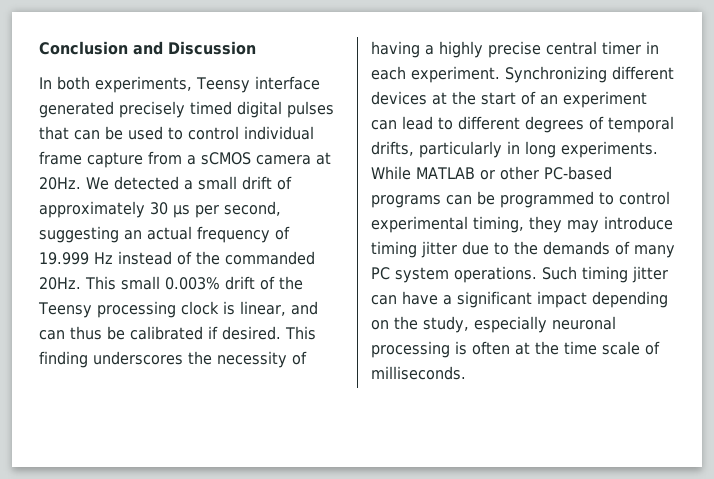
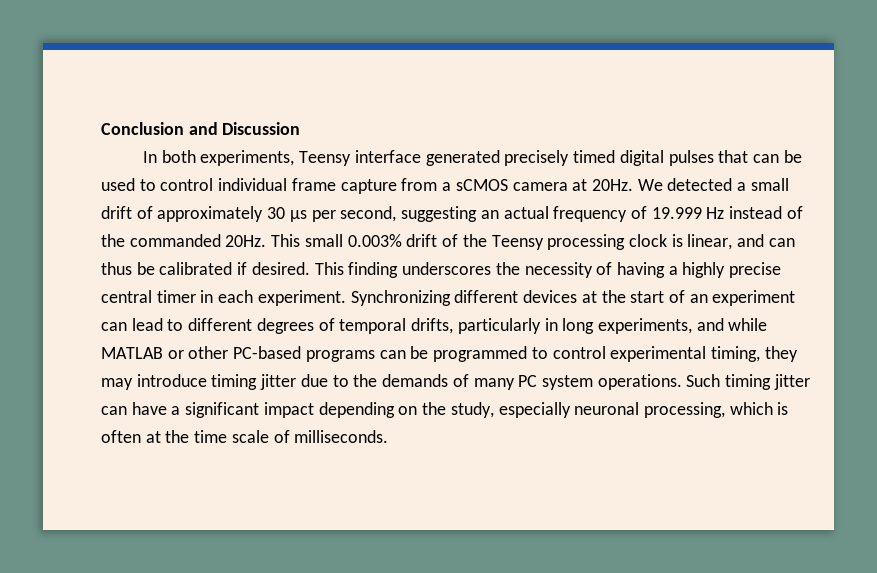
- Synchronizing different devices at the start of an experiment can lead to different degrees of temporal drifts, particularly in long experiments. While MATLAB or other PC-based programs can be programmed to control experimental timing, they may introduce timing jitter due to the demands of many PC system operations.
+ Synchronizing different devices at the start of an experiment can lead to different degrees of temporal drifts, particularly in long experiments, and while MATLAB or other PC-based programs can be programmed to control experimental timing, they may introduce timing jitter due to the demands of many PC system operations.
- Such timing jitter can have a significant impact depending on the study, especially neuronal processing is often at the time scale of milliseconds.
+ Such timing jitter can have a significant impact depending on the study, especially neuronal processing, which is often at the time scale of milliseconds.

